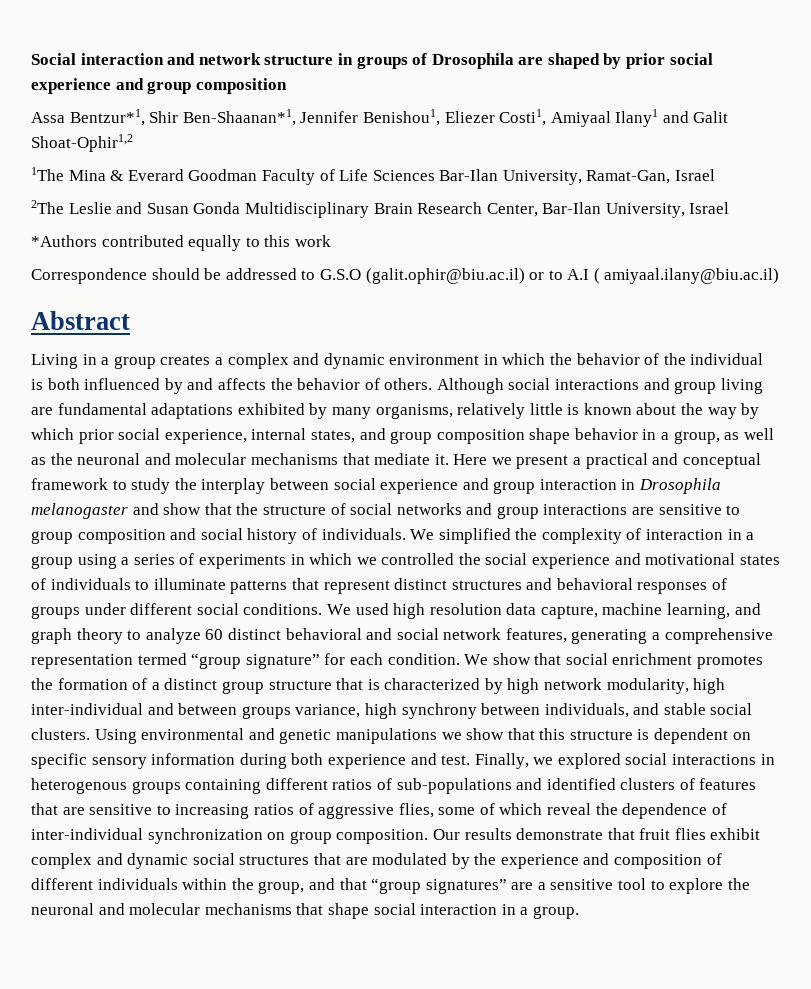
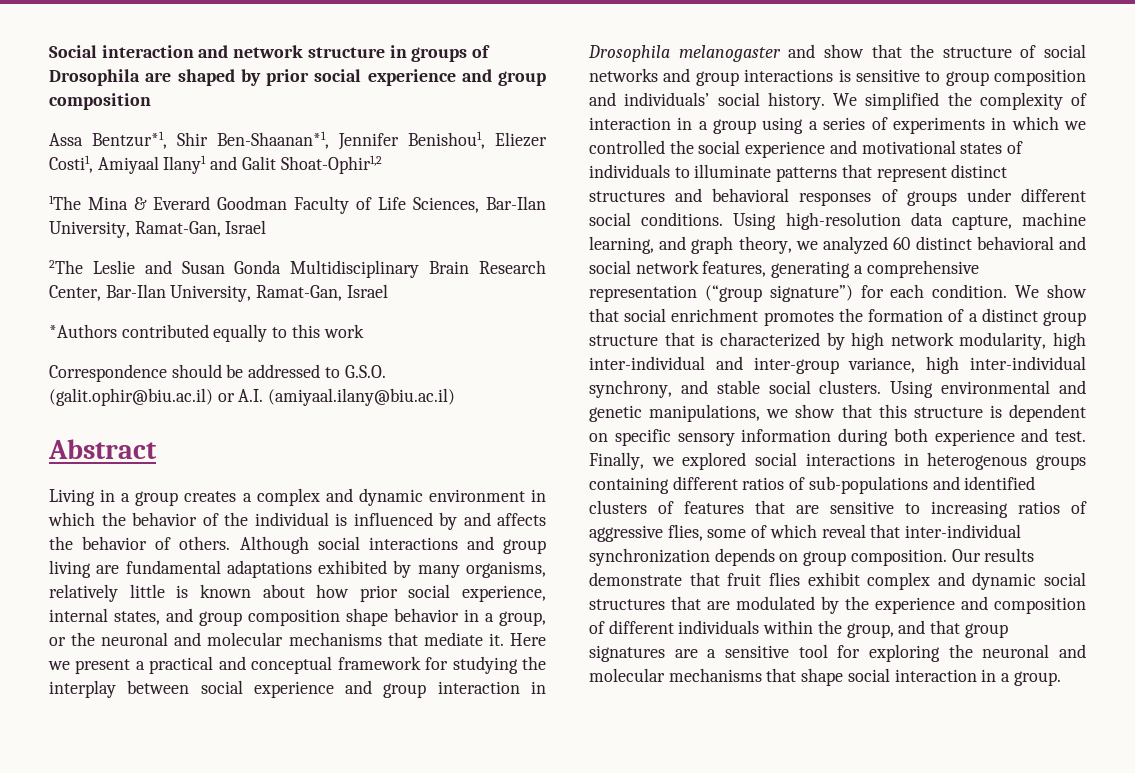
- 1The Mina & Everard Goodman Faculty of Life Sciences Bar-Ilan University, Ramat-Gan, Israel
+ 1The Mina & Everard Goodman Faculty of Life Sciences, Bar-Ilan University, Ramat-Gan, Israel
- 2The Leslie and Susan Gonda Multidisciplinary Brain Research Center, Bar-Ilan University, Israel
+ 2The Leslie and Susan Gonda Multidisciplinary Brain Research Center, Bar-Ilan University, Ramat-Gan, Israel
- Correspondence should be addressed to G.S.O (galit.ophir@biu.ac.il) or to A.I ( amiyaal.ilany@biu.ac.il)
+ Correspondence should be addressed to G.S.O. (galit.ophir@biu.ac.il) or A.I. (amiyaal.ilany@biu.ac.il)
- Living in a group creates a complex and dynamic environment in which the behavior of the individual is both influenced by and affects the behavior of others.
+ Living in a group creates a complex and dynamic environment in which the behavior of the individual is influenced by and affects the behavior of others.
- Although social interactions and group living are fundamental adaptations exhibited by many organisms, relatively little is known about the way by which prior social experience, internal states, and group composition shape behavior in a group, as well as the neuronal and molecular mechanisms that mediate it.
+ Although social interactions and group living are fundamental adaptations exhibited by many organisms, relatively little is known about how prior social experience, internal states, and group composition shape behavior in a group, or the neuronal and molecular mechanisms that mediate it.
- Here we present a practical and conceptual framework to study the interplay between social experience and group interaction in Drosophila melanogaster and show that the structure of social networks and group interactions are sensitive to group composition and social history of individuals.
+ Here we present a practical and conceptual framework for studying the interplay between social experience and group interaction in Drosophila melanogaster and show that the structure of social networks and group interactions is sensitive to group composition and individuals’ social history.
- We used high resolution data capture, machine learning, and graph theory to analyze 60 distinct behavioral and social network features, generating a comprehensive representation termed “group signature” for each condition.
+ Using high-resolution data capture, machine learning, and graph theory, we analyzed 60 distinct behavioral and social network features, generating a comprehensive representation (“group signature”) for each condition.
- We show that social enrichment promotes the formation of a distinct group structure that is characterized by high network modularity, high inter-individual and between groups variance, high synchrony between individuals, and stable social clusters.
+ We show that social enrichment promotes the formation of a distinct group structure that is characterized by high network modularity, high inter-individual and inter-group variance, high inter-individual synchrony, and stable social clusters.
- Using environmental and genetic manipulations we show that this structure is dependent on specific sensory information during both experience and test.
+ Using environmental and genetic manipulations, we show that this structure is dependent on specific sensory information during both experience and test.
- Finally, we explored social interactions in heterogenous groups containing different ratios of sub-populations and identified clusters of features that are sensitive to increasing ratios of aggressive flies, some of which reveal the dependence of inter-individual synchronization on group composition.
+ Finally, we explored social interactions in heterogenous groups containing different ratios of sub-populations and identified clusters of features that are sensitive to increasing ratios of aggressive flies, some of which reveal that inter-individual synchronization depends on group composition.
- Our results demonstrate that fruit flies exhibit complex and dynamic social structures that are modulated by the experience and composition of different individuals within the group, and that “group signatures” are a sensitive tool to explore the neuronal and molecular mechanisms that shape social interaction in a group.
+ Our results demonstrate that fruit flies exhibit complex and dynamic social structures that are modulated by the experience and composition of different individuals within the group, and that group signatures are a sensitive tool for exploring the neuronal and molecular mechanisms that shape social interaction in a group.

